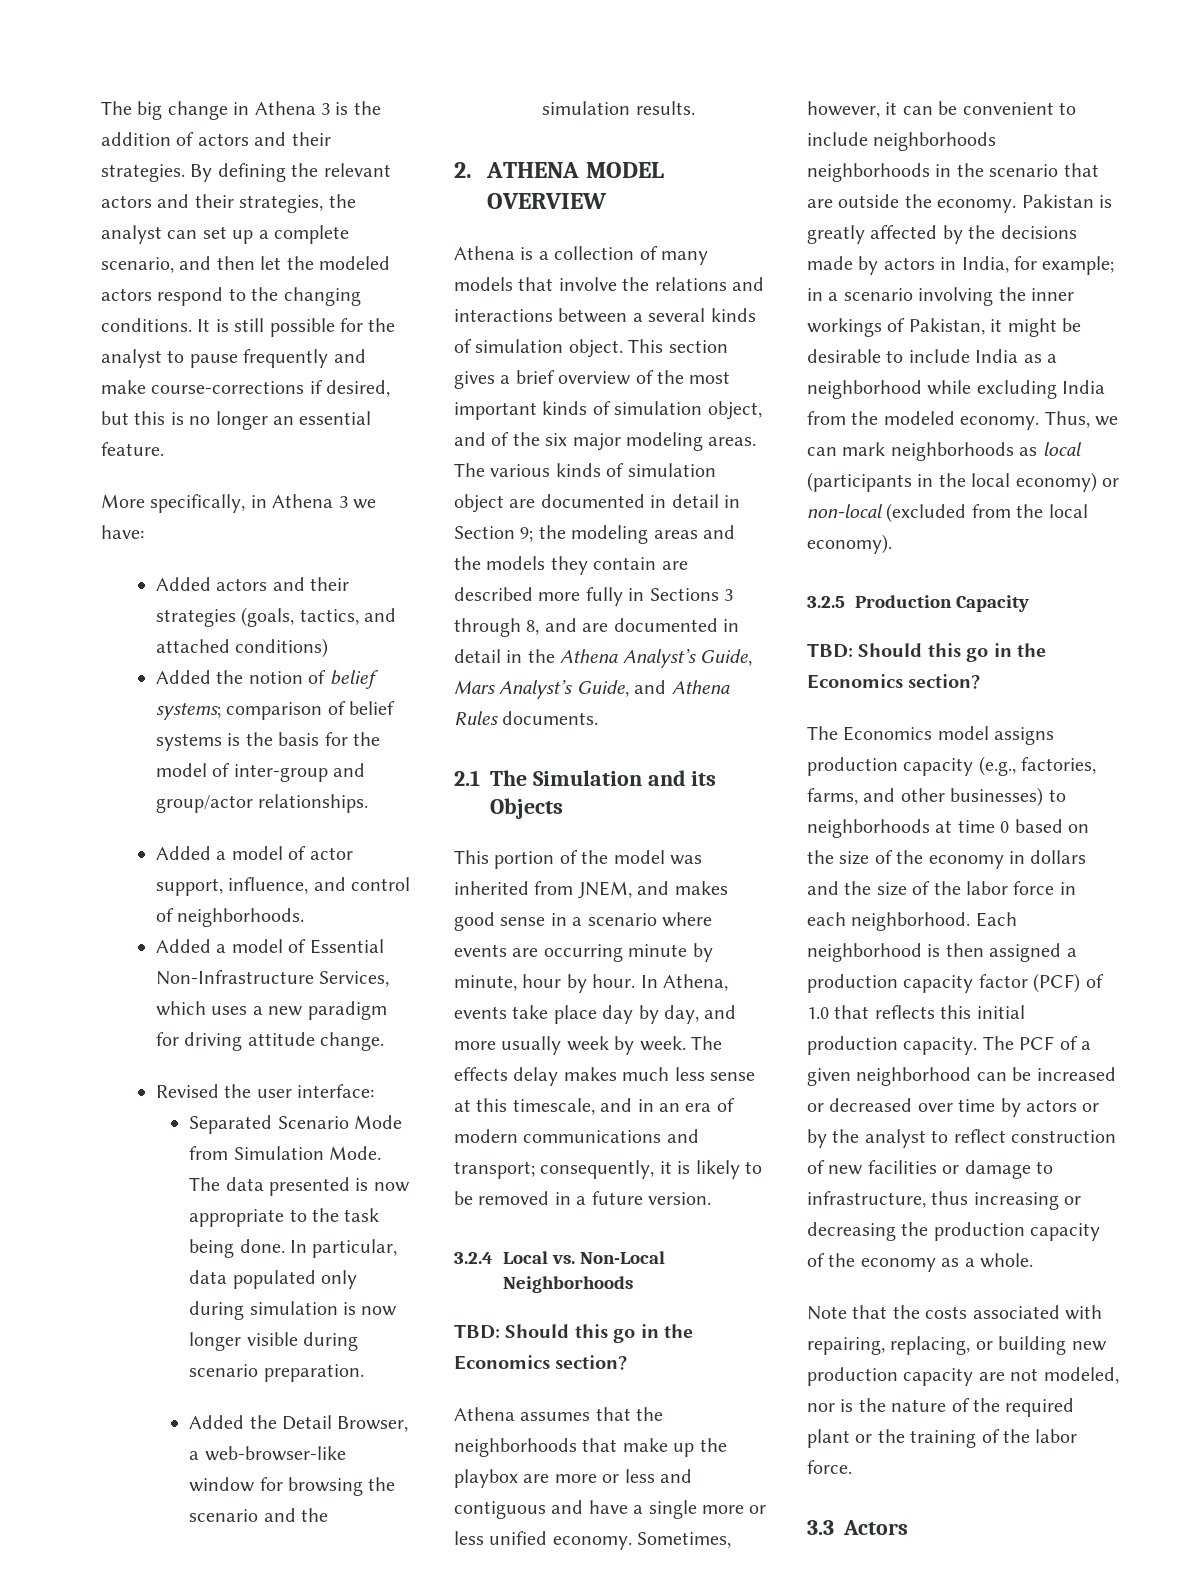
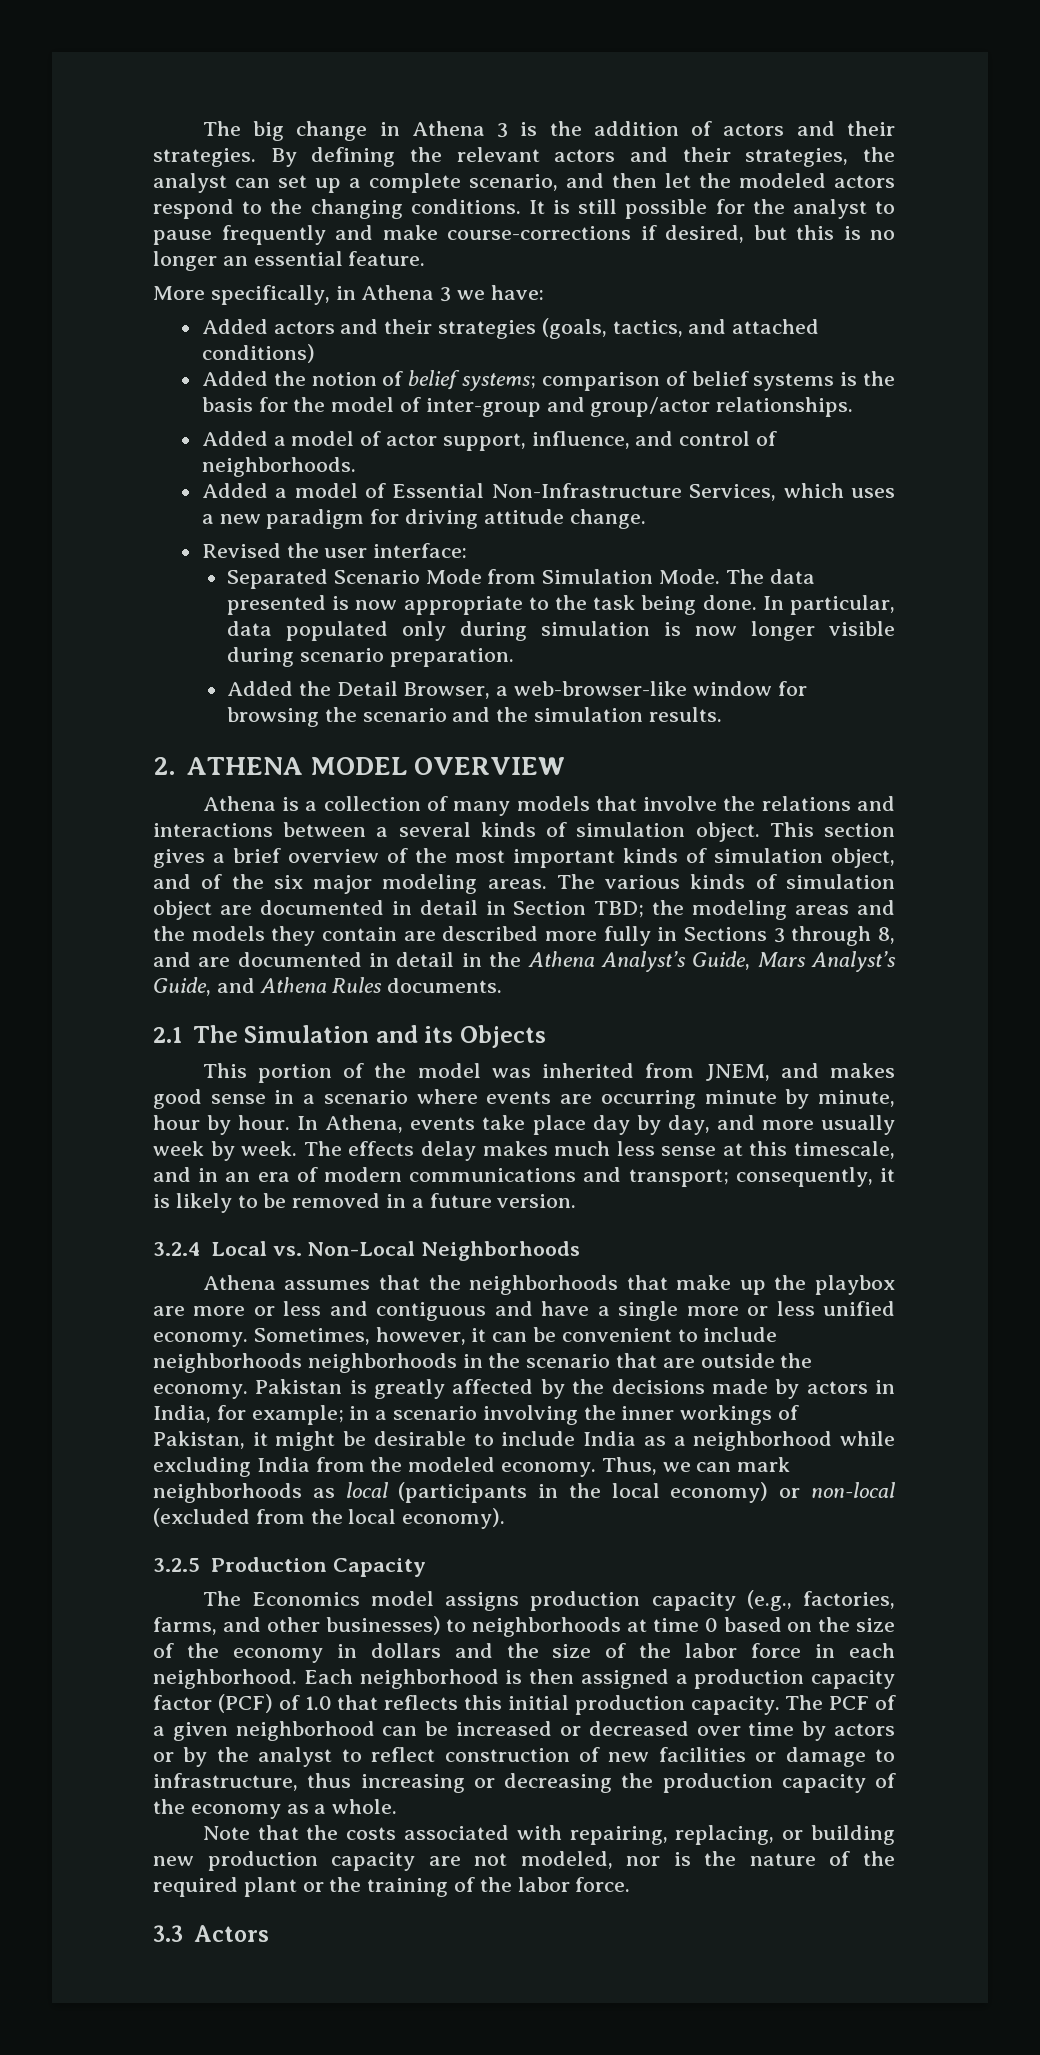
- The various kinds of simulation object are documented in detail in Section 9; the modeling areas and the models they contain are described more fully in Sections 3 through 8, and are documented in detail in the Athena Analyst’s Guide, Mars Analyst’s Guide, and Athena Rules documents.
+ The various kinds of simulation object are documented in detail in Section TBD; the modeling areas and the models they contain are described more fully in Sections 3 through 8, and are documented in detail in the Athena Analyst’s Guide, Mars Analyst’s Guide, and Athena Rules documents.
  3.2.4 Local vs. Non-Local Neighborhoods
- TBD: Should this go in the Economics section?
  3.2.5 Production Capacity
- TBD: Should this go in the Economics section?

